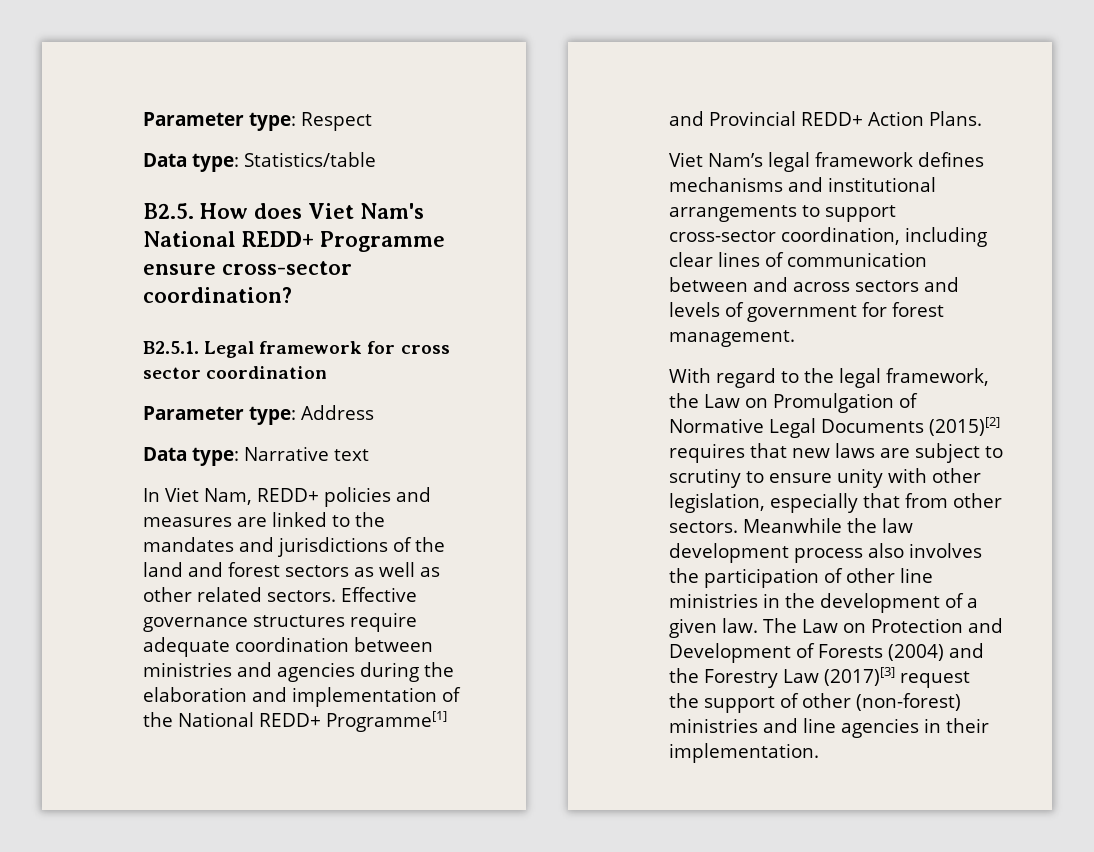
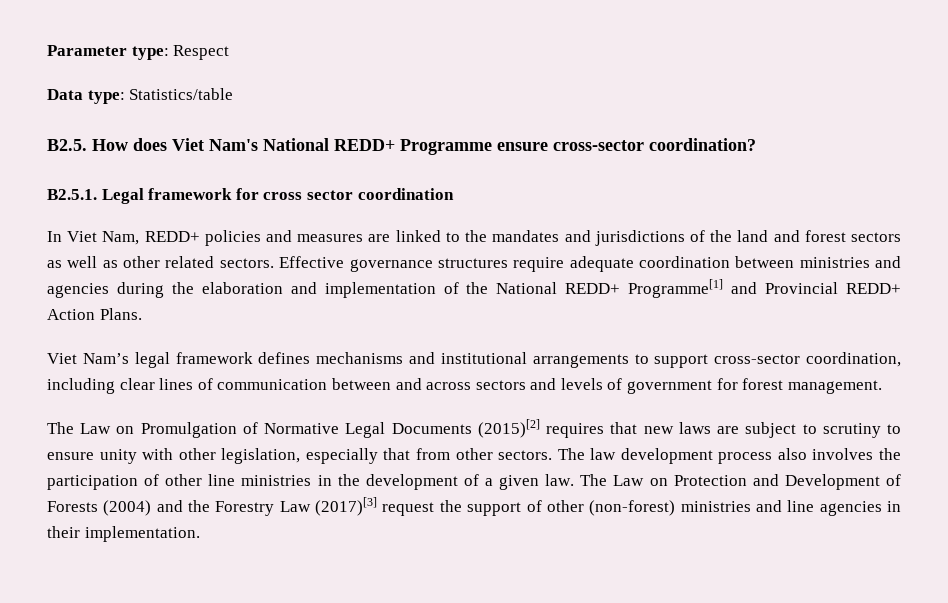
- Parameter type: Address
- Data type: Narrative text
- With regard to the legal framework, the Law on Promulgation of Normative Legal Documents (2015)[2] requires that new laws are subject to scrutiny to ensure unity with other legislation, especially that from other sectors.
+ The Law on Promulgation of Normative Legal Documents (2015)[2] requires that new laws are subject to scrutiny to ensure unity with other legislation, especially that from other sectors.
- Meanwhile the law development process also involves the participation of other line ministries in the development of a given law.
+ The law development process also involves the participation of other line ministries in the development of a given law.

